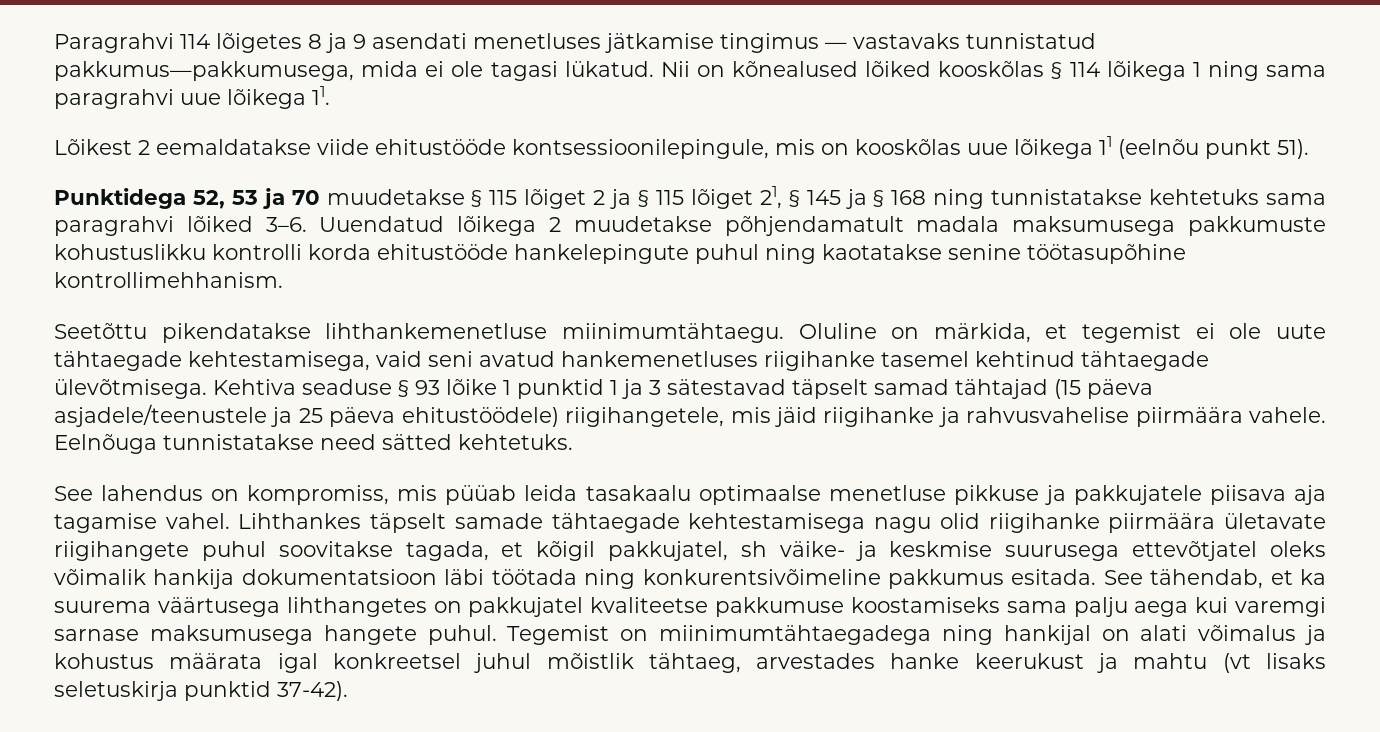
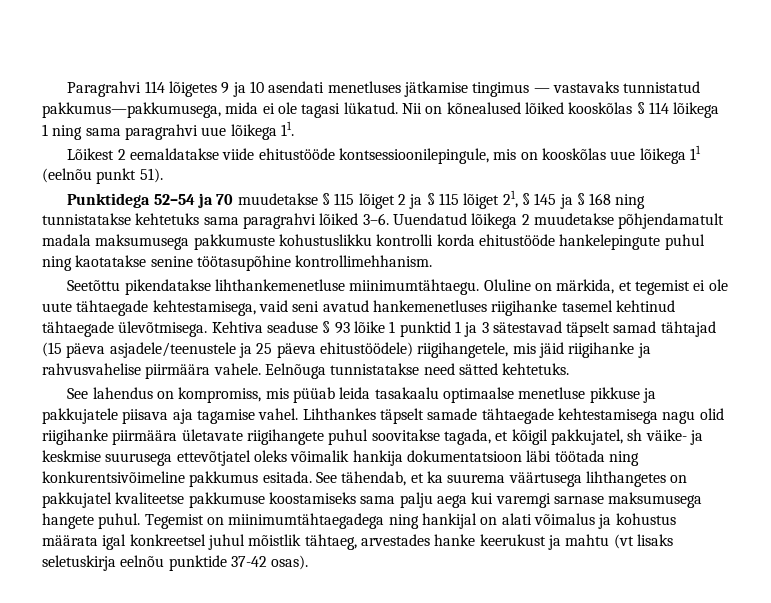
- Paragrahvi 114 lõigetes 8 ja 9 asendati menetluses jätkamise tingimus — vastavaks tunnistatud pakkumus—pakkumusega, mida ei ole tagasi lükatud.
+ Paragrahvi 114 lõigetes 9 ja 10 asendati menetluses jätkamise tingimus — vastavaks tunnistatud pakkumus—pakkumusega, mida ei ole tagasi lükatud.
- Punktidega 52, 53 ja 70 muudetakse § 115 lõiget 2 ja § 115 lõiget 21, § 145 ja § 168 ning tunnistatakse kehtetuks sama paragrahvi lõiked 3–6.
+ Punktidega 52–54 ja 70 muudetakse § 115 lõiget 2 ja § 115 lõiget 21, § 145 ja § 168 ning tunnistatakse kehtetuks sama paragrahvi lõiked 3–6.
- Tegemist on miinimumtähtaegadega ning hankijal on alati võimalus ja kohustus määrata igal konkreetsel juhul mõistlik tähtaeg, arvestades hanke keerukust ja mahtu (vt lisaks seletuskirja punktid 37-42).
+ Tegemist on miinimumtähtaegadega ning hankijal on alati võimalus ja kohustus määrata igal konkreetsel juhul mõistlik tähtaeg, arvestades hanke keerukust ja mahtu (vt lisaks seletuskirja eelnõu punktide 37-42 osas).

